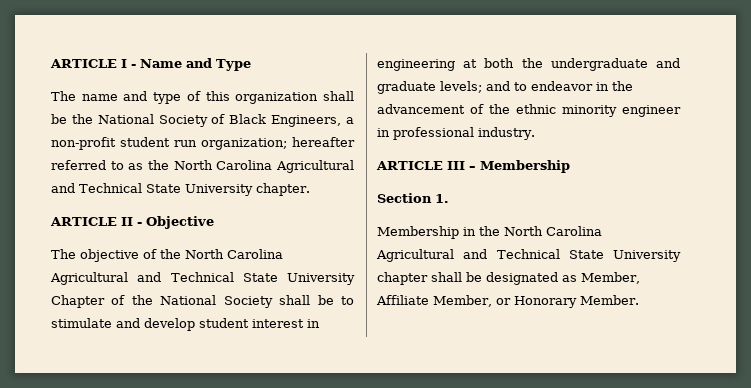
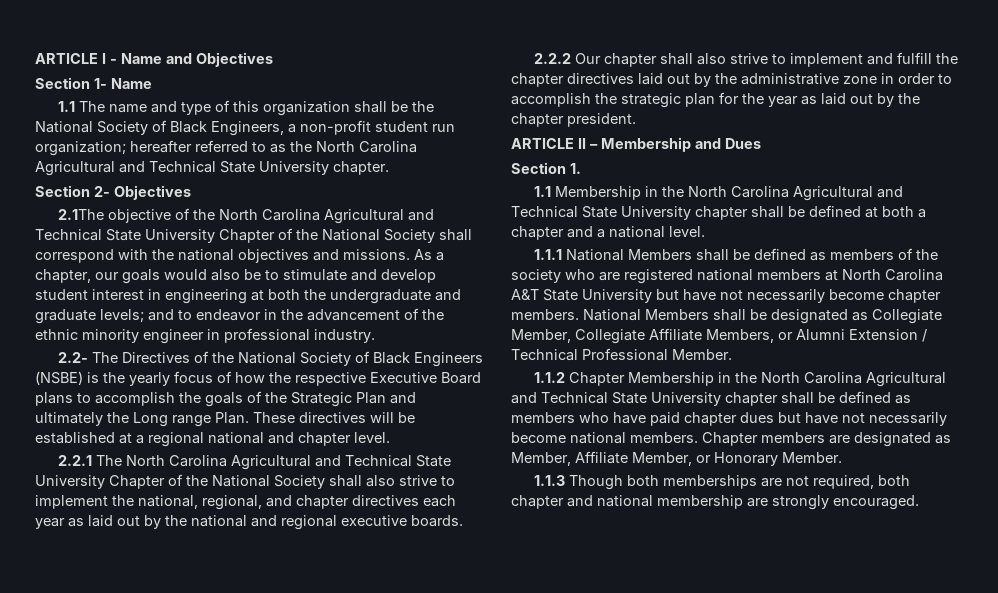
- ARTICLE I - Name and Type
- The name and type of this organization shall be the National Society of Black Engineers, a non-profit student run organization; hereafter referred to as the North Carolina Agricultural and Technical State University chapter.
+ ARTICLE I - Name and Objectives
+ Section 1- Name
+ 1.1 The name and type of this organization shall be the National Society of Black Engineers, a non-profit student run organization; hereafter referred to as the North Carolina Agricultural and Technical State University chapter.
- ARTICLE II - Objective
- The objective of the North Carolina Agricultural and Technical State University Chapter of the National Society shall be to stimulate and develop student interest in engineering at both the undergraduate and graduate levels; and to endeavor in the advancement of the ethnic minority engineer in professional industry.
+ Section 2- Objectives
+ 2.1The objective of the North Carolina Agricultural and Technical State University Chapter of the National Society shall correspond with the national objectives and missions. As a chapter, our goals would also be to stimulate and develop student interest in engineering at both the undergraduate and graduate levels; and to endeavor in the advancement of the ethnic minority engineer in professional industry.
- ARTICLE III – Membership
+ 2.2- The Directives of the National Society of Black Engineers (NSBE) is the yearly focus of how the respective Executive Board plans to accomplish the goals of the Strategic Plan and ultimately the Long range Plan. These directives will be established at a regional national and chapter level.
+ 2.2.1 The North Carolina Agricultural and Technical State University Chapter of the National Society shall also strive to implement the national, regional, and chapter directives each year as laid out by the national and regional executive boards.
+ 2.2.2 Our chapter shall also strive to implement and fulfill the chapter directives laid out by the administrative zone in order to accomplish the strategic plan for the year as laid out by the chapter president.
+ ARTICLE II – Membership and Dues
- Membership in the North Carolina Agricultural and Technical State University chapter shall be designated as Member, Affiliate Member, or Honorary Member.
+ 1.1 Membership in the North Carolina Agricultural and Technical State University chapter shall be defined at both a chapter and a national level.
+ 1.1.1 National Members shall be defined as members of the society who are registered national members at North Carolina A&T State University but have not necessarily become chapter members. National Members shall be designated as Collegiate Member, Collegiate Affiliate Members, or Alumni Extension / Technical Professional Member.
+ 1.1.2 Chapter Membership in the North Carolina Agricultural and Technical State University chapter shall be defined as members who have paid chapter dues but have not necessarily become national members. Chapter members are designated as Member, Affiliate Member, or Honorary Member.
+ 1.1.3 Though both memberships are not required, both chapter and national membership are strongly encouraged.

